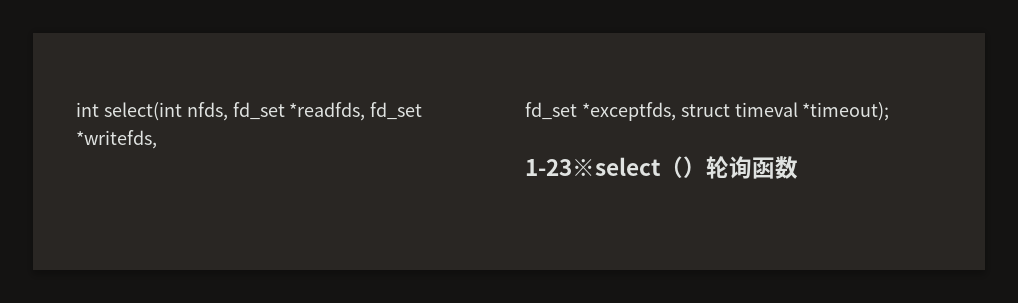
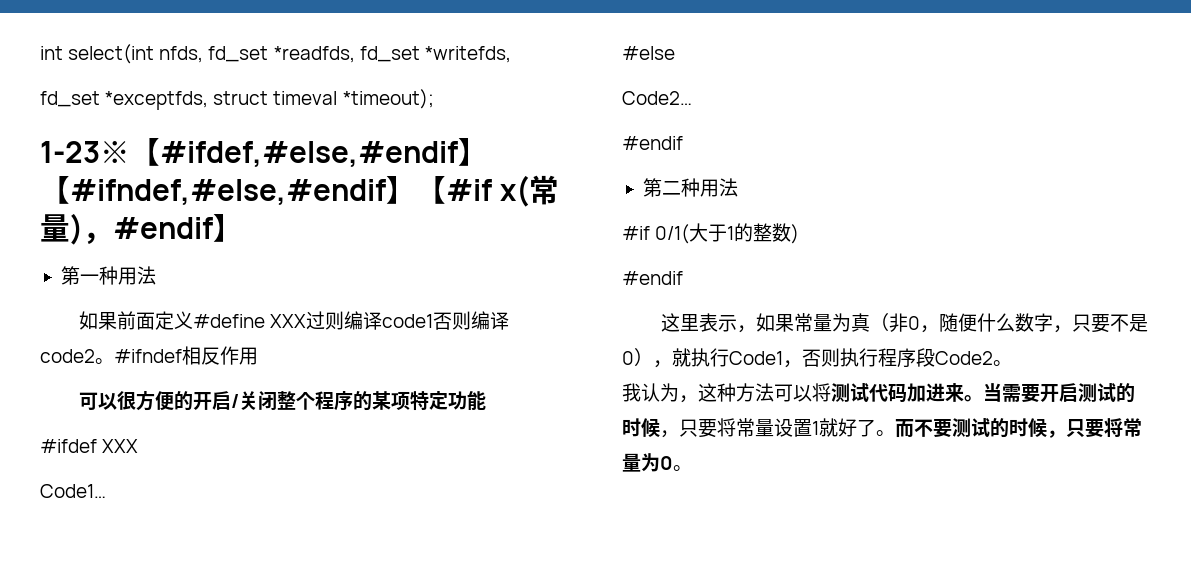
- 1-23※select（）轮询函数
+ 1-23※【#ifdef,#else,#endif】【#ifndef,#else,#endif】【#if x(常量)，#endif】
+ 第一种用法
+ 如果前面定义#define XXX过则编译code1否则编译code2。#ifndef相反作用
+ 可以很方便的开启/关闭整个程序的某项特定功能
+ #ifdef XXX
+ Code1…
+ #else
+ Code2…
+ #endif
+ 第二种用法
+ #if 0/1(大于1的整数)
+ #endif
+ 这里表示，如果常量为真（非0，随便什么数字，只要不是0），就执行Code1，否则执行程序段Code2。
+ 我认为，这种方法可以将测试代码加进来。当需要开启测试的时候，只要将常量设置1就好了。而不要测试的时候，只要将常量为0。

